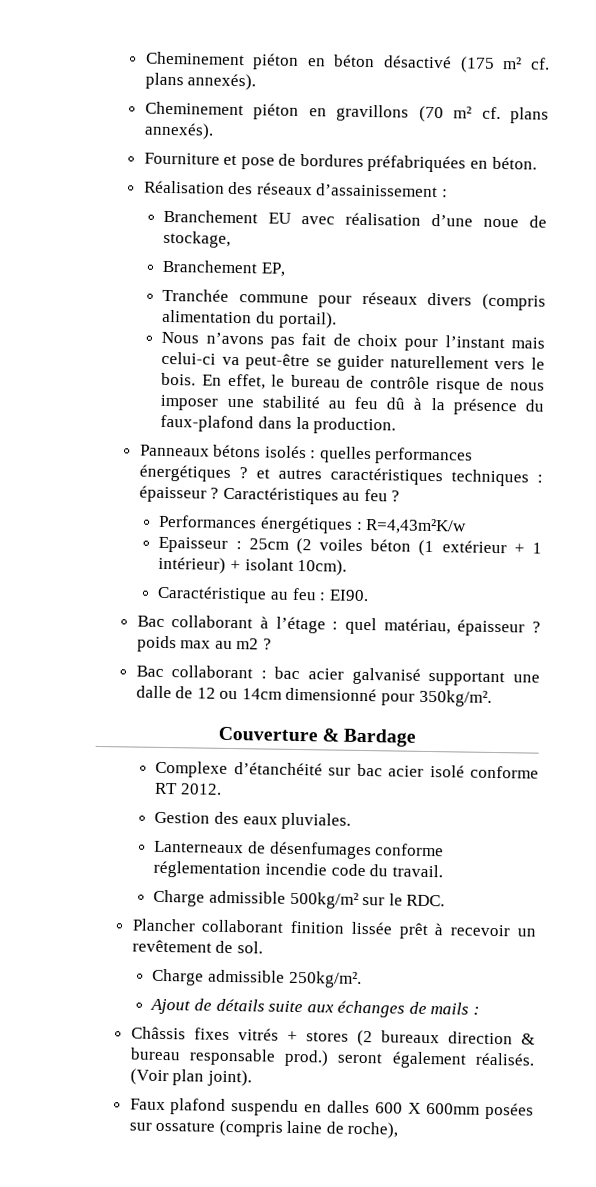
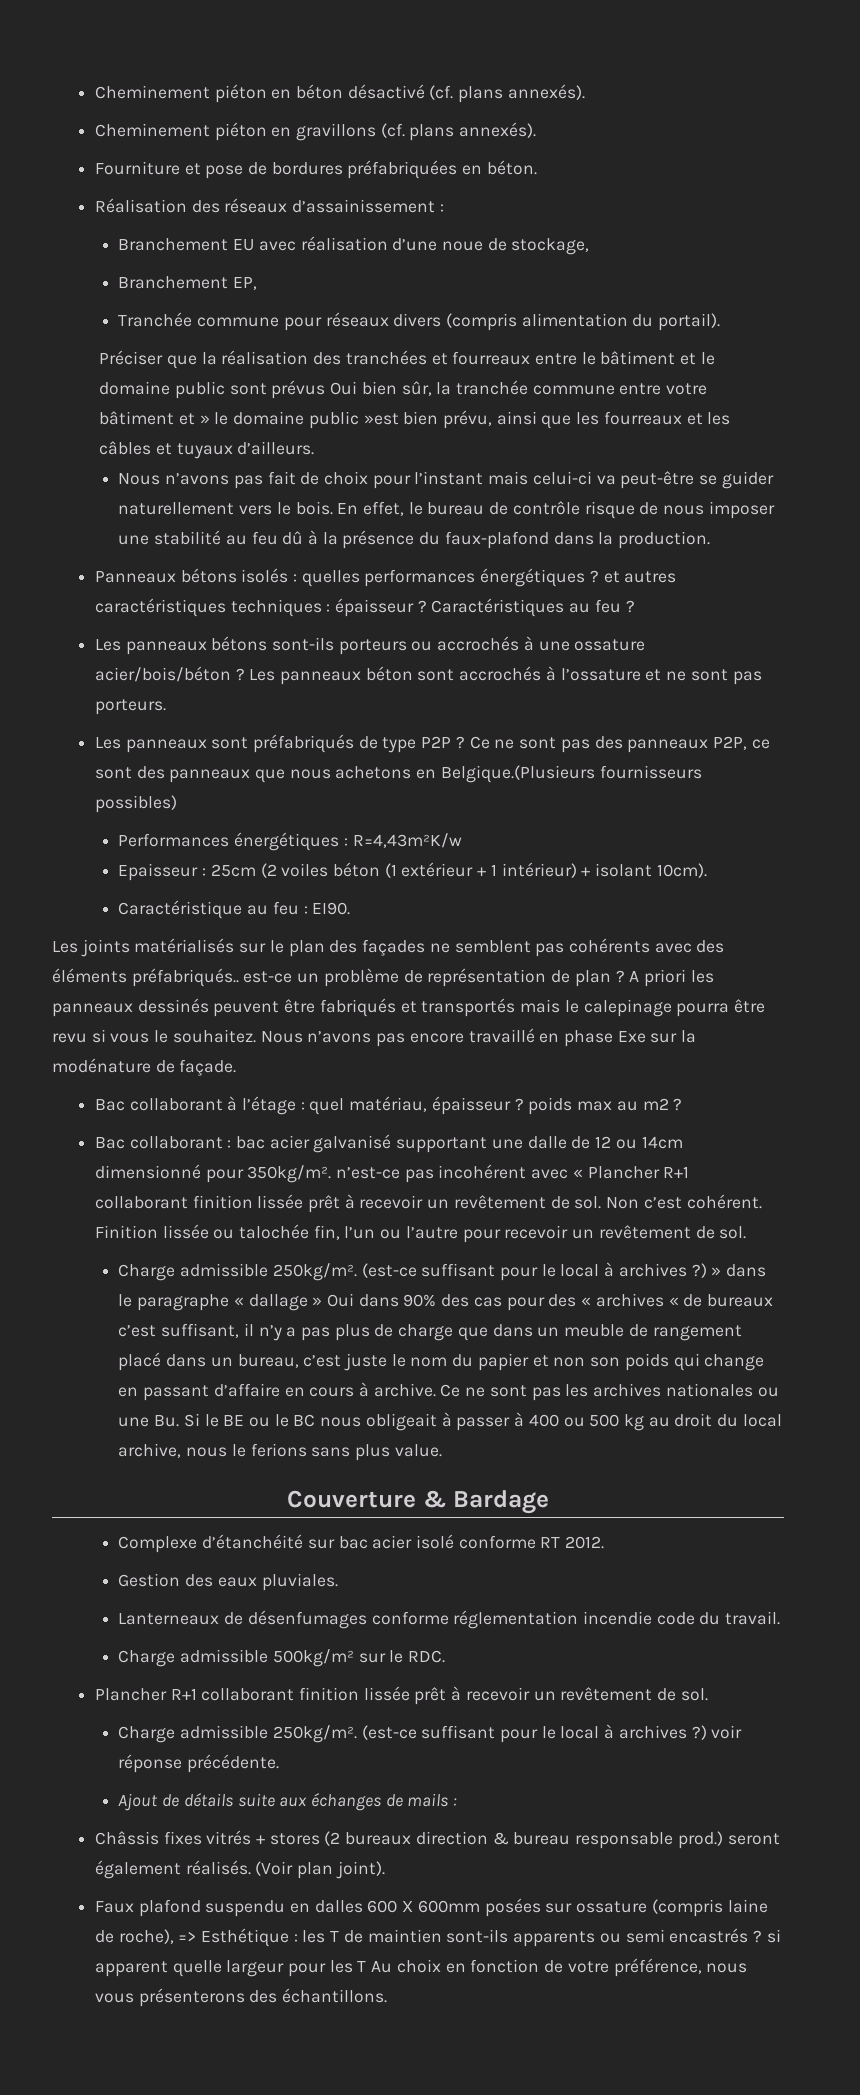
- Cheminement piéton en béton désactivé (175 m² cf. plans annexés).
+ Cheminement piéton en béton désactivé (cf. plans annexés).
- Cheminement piéton en gravillons (70 m² cf. plans annexés).
+ Cheminement piéton en gravillons (cf. plans annexés).
+ Préciser que la réalisation des tranchées et fourreaux entre le bâtiment et le domaine public sont prévus Oui bien sûr, la tranchée commune entre votre bâtiment et » le domaine public »est bien prévu, ainsi que les fourreaux et les câbles et tuyaux d’ailleurs.
+ Les panneaux bétons sont-ils porteurs ou accrochés à une ossature acier/bois/béton ? Les panneaux béton sont accrochés à l’ossature et ne sont pas porteurs.
+ Les panneaux sont préfabriqués de type P2P ? Ce ne sont pas des panneaux P2P, ce sont des panneaux que nous achetons en Belgique.(Plusieurs fournisseurs possibles)
+ Les joints matérialisés sur le plan des façades ne semblent pas cohérents avec des éléments préfabriqués.. est-ce un problème de représentation de plan ? A priori les panneaux dessinés peuvent être fabriqués et transportés mais le calepinage pourra être revu si vous le souhaitez. Nous n’avons pas encore travaillé en phase Exe sur la modénature de façade.
- Bac collaborant : bac acier galvanisé supportant une dalle de 12 ou 14cm dimensionné pour 350kg/m².
+ Bac collaborant : bac acier galvanisé supportant une dalle de 12 ou 14cm dimensionné pour 350kg/m². n’est-ce pas incohérent avec « Plancher R+1 collaborant finition lissée prêt à recevoir un revêtement de sol. Non c’est cohérent. Finition lissée ou talochée fin, l’un ou l’autre pour recevoir un revêtement de sol.
+ Charge admissible 250kg/m². (est-ce suffisant pour le local à archives ?) » dans le paragraphe « dallage » Oui dans 90% des cas pour des « archives « de bureaux c’est suffisant, il n’y a pas plus de charge que dans un meuble de rangement placé dans un bureau, c’est juste le nom du papier et non son poids qui change en passant d’affaire en cours à archive. Ce ne sont pas les archives nationales ou une Bu. Si le BE ou le BC nous obligeait à passer à 400 ou 500 kg au droit du local archive, nous le ferions sans plus value.
  Charge admissible 500kg/m² sur le RDC.
- Plancher collaborant finition lissée prêt à recevoir un revêtement de sol.
+ Plancher R+1 collaborant finition lissée prêt à recevoir un revêtement de sol.
+ (est-ce suffisant pour le local à archives ?) voir réponse précédente.
- Faux plafond suspendu en dalles 600 X 600mm posées sur ossature (compris laine de roche),
+ Faux plafond suspendu en dalles 600 X 600mm posées sur ossature (compris laine de roche), => Esthétique : les T de maintien sont-ils apparents ou semi encastrés ? si apparent quelle largeur pour les T Au choix en fonction de votre préférence, nous vous présenterons des échantillons.

